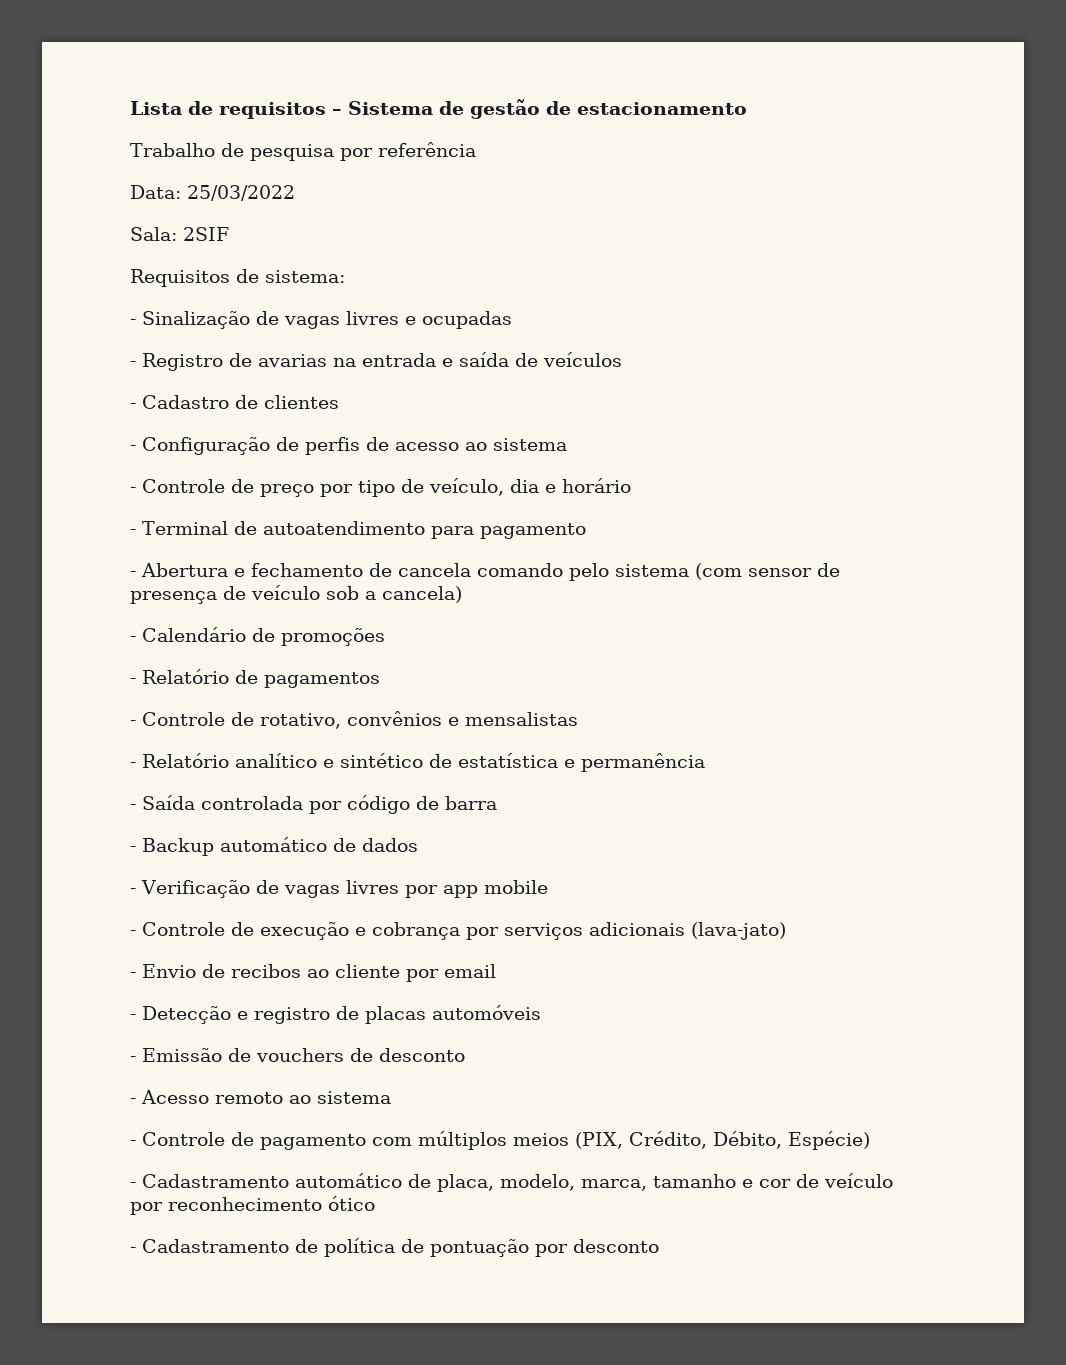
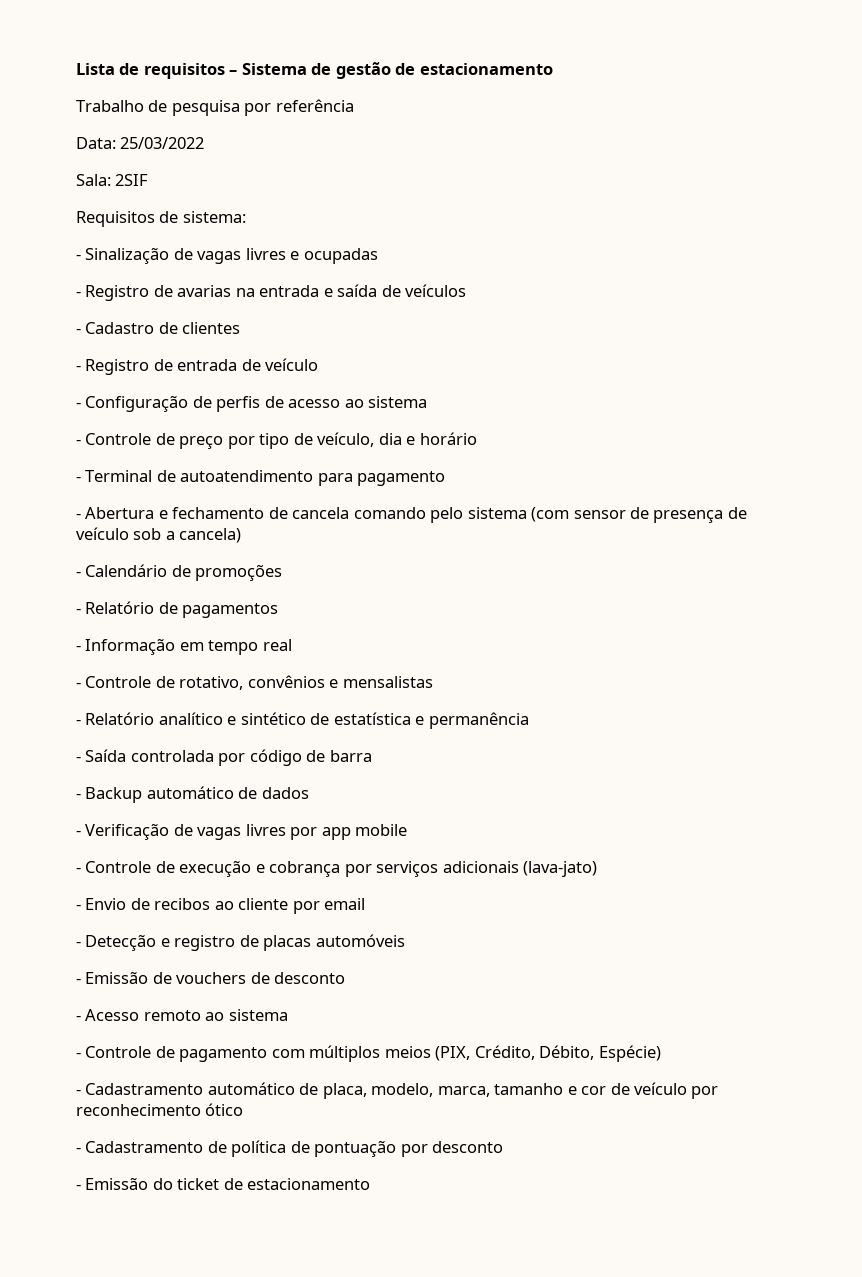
+ - Registro de entrada de veículo
+ - Informação em tempo real
+ - Emissão do ticket de estacionamento

